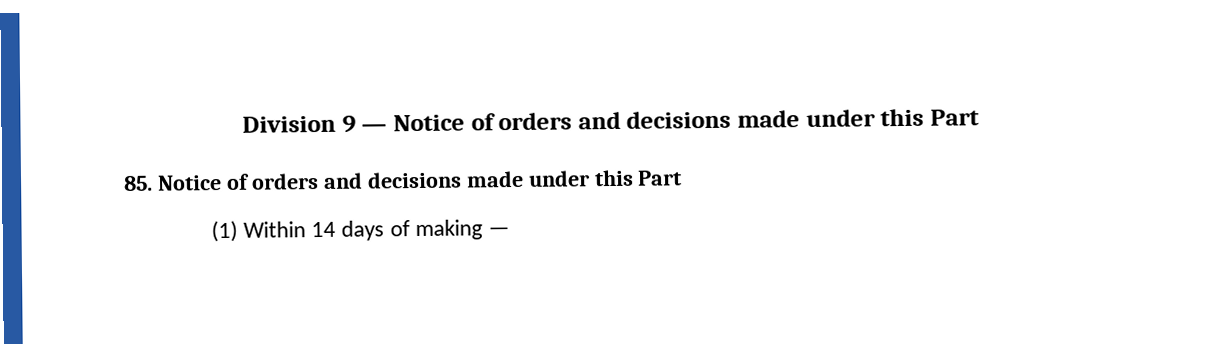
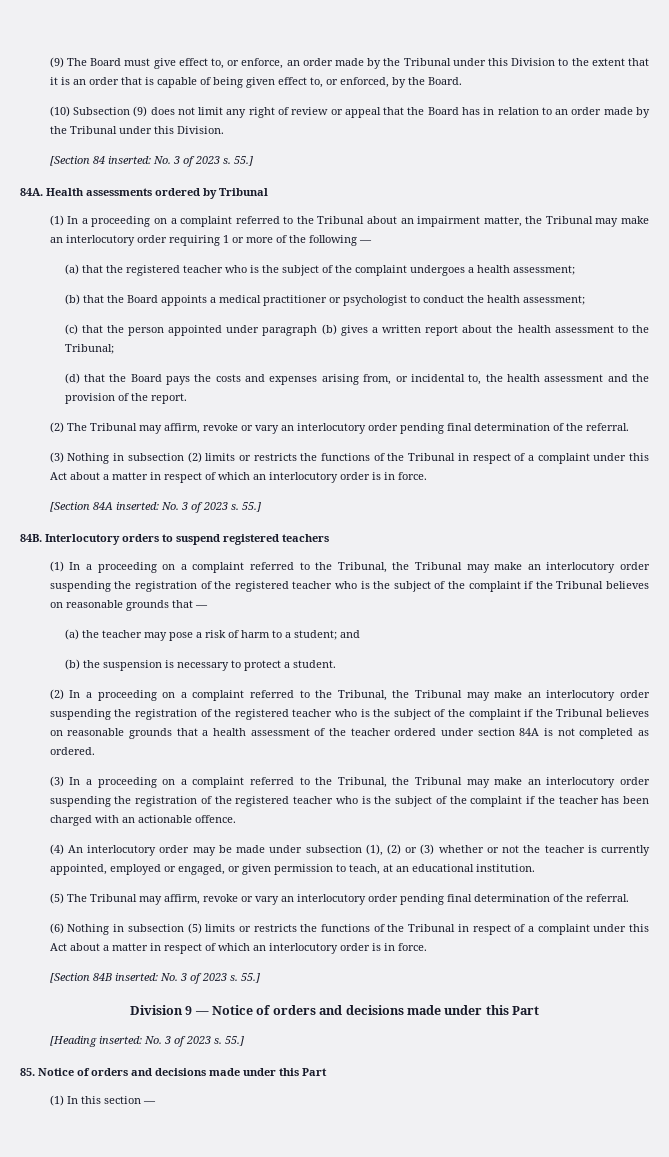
+ (9) The Board must give effect to, or enforce, an order made by the Tribunal under this Division to the extent that it is an order that is capable of being given effect to, or enforced, by the Board.
+ (10) Subsection (9) does not limit any right of review or appeal that the Board has in relation to an order made by the Tribunal under this Division.
+ [Section 84 inserted: No. 3 of 2023 s. 55.]
+ 84A. Health assessments ordered by Tribunal
+ (1) In a proceeding on a complaint referred to the Tribunal about an impairment matter, the Tribunal may make an interlocutory order requiring 1 or more of the following —
+ (a) that the registered teacher who is the subject of the complaint undergoes a health assessment;
+ (b) that the Board appoints a medical practitioner or psychologist to conduct the health assessment;
+ (c) that the person appointed under paragraph (b) gives a written report about the health assessment to the Tribunal;
+ (d) that the Board pays the costs and expenses arising from, or incidental to, the health assessment and the provision of the report.
+ (2) The Tribunal may affirm, revoke or vary an interlocutory order pending final determination of the referral.
+ (3) Nothing in subsection (2) limits or restricts the functions of the Tribunal in respect of a complaint under this Act about a matter in respect of which an interlocutory order is in force.
+ [Section 84A inserted: No. 3 of 2023 s. 55.]
+ 84B. Interlocutory orders to suspend registered teachers
+ (1) In a proceeding on a complaint referred to the Tribunal, the Tribunal may make an interlocutory order suspending the registration of the registered teacher who is the subject of the complaint if the Tribunal believes on reasonable grounds that —
+ (a) the teacher may pose a risk of harm to a student; and
+ (b) the suspension is necessary to protect a student.
+ (2) In a proceeding on a complaint referred to the Tribunal, the Tribunal may make an interlocutory order suspending the registration of the registered teacher who is the subject of the complaint if the Tribunal believes on reasonable grounds that a health assessment of the teacher ordered under section 84A is not completed as ordered.
+ (3) In a proceeding on a complaint referred to the Tribunal, the Tribunal may make an interlocutory order suspending the registration of the registered teacher who is the subject of the complaint if the teacher has been charged with an actionable offence.
+ (4) An interlocutory order may be made under subsection (1), (2) or (3) whether or not the teacher is currently appointed, employed or engaged, or given permission to teach, at an educational institution.
+ (5) The Tribunal may affirm, revoke or vary an interlocutory order pending final determination of the referral.
+ (6) Nothing in subsection (5) limits or restricts the functions of the Tribunal in respect of a complaint under this Act about a matter in respect of which an interlocutory order is in force.
+ [Section 84B inserted: No. 3 of 2023 s. 55.]
+ [Heading inserted: No. 3 of 2023 s. 55.]
- (1) Within 14 days of making —
+ (1) In this section —

